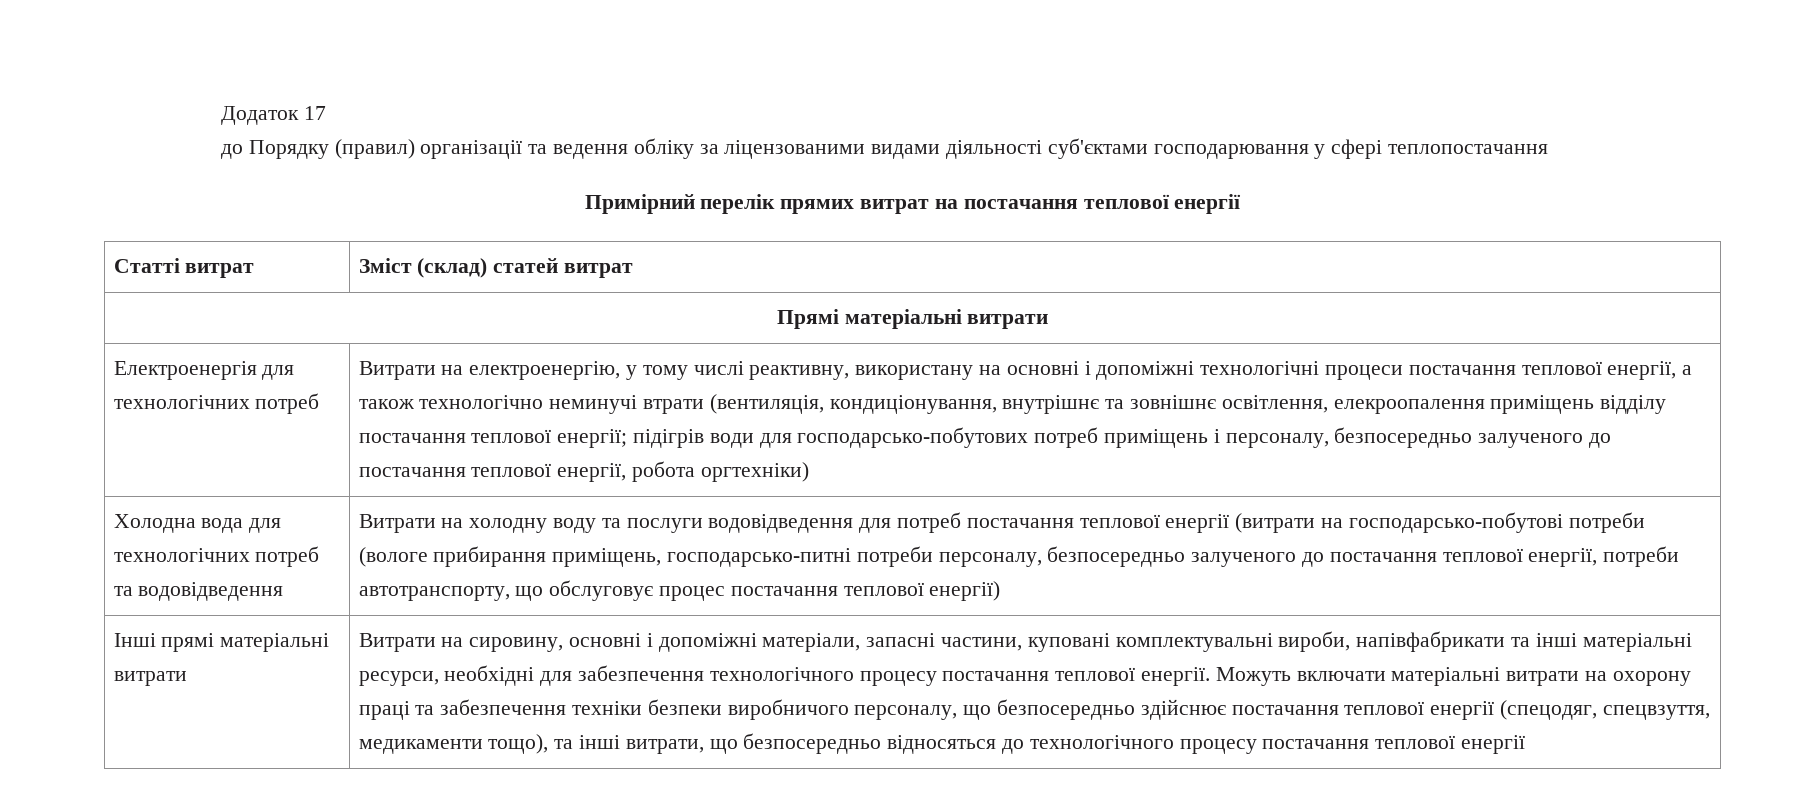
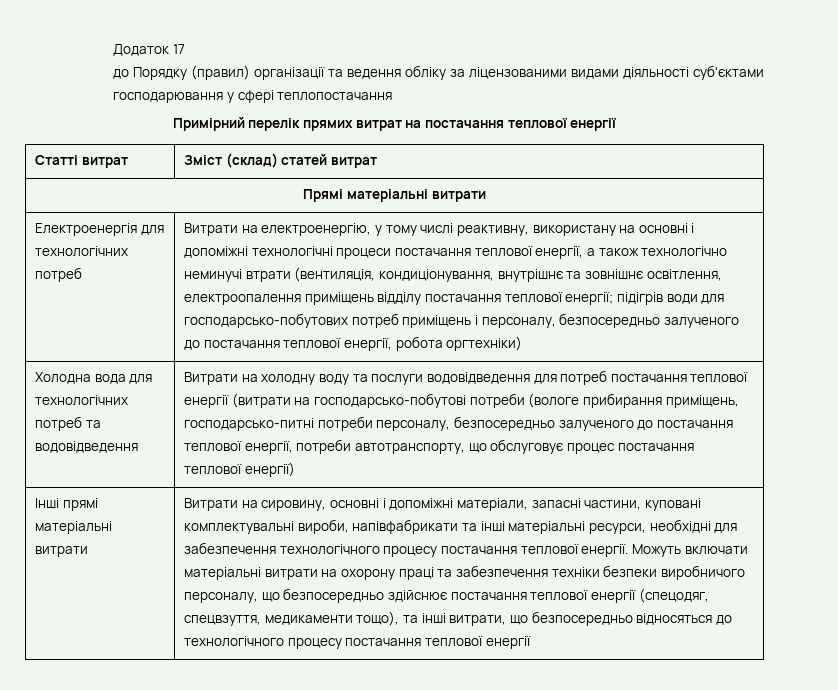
- Витрати на електроенергію, у тому числі реактивну, використану на основні і допоміжні технологічні процеси постачання теплової енергії, а також технологічно неминучі втрати (вентиляція, кондиціонування, внутрішнє та зовнішнє освітлення, елекроопалення приміщень відділу постачання теплової енергії; підігрів води для господарсько-побутових потреб приміщень і персоналу, безпосередньо залученого до постачання теплової енергії, робота оргтехніки)
+ Витрати на електроенергію, у тому числі реактивну, використану на основні і допоміжні технологічні процеси постачання теплової енергії, а також технологічно неминучі втрати (вентиляція, кондиціонування, внутрішнє та зовнішнє освітлення, електроопалення приміщень відділу постачання теплової енергії; підігрів води для господарсько-побутових потреб приміщень і персоналу, безпосередньо залученого до постачання теплової енергії, робота оргтехніки)

